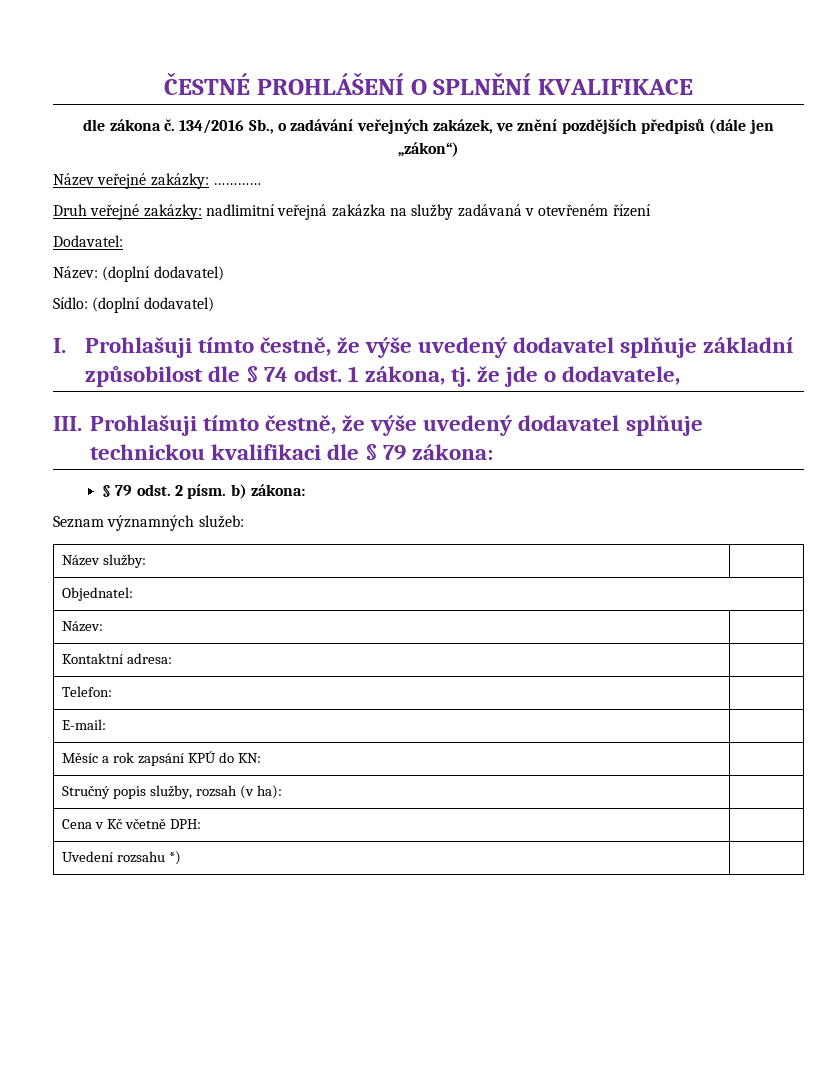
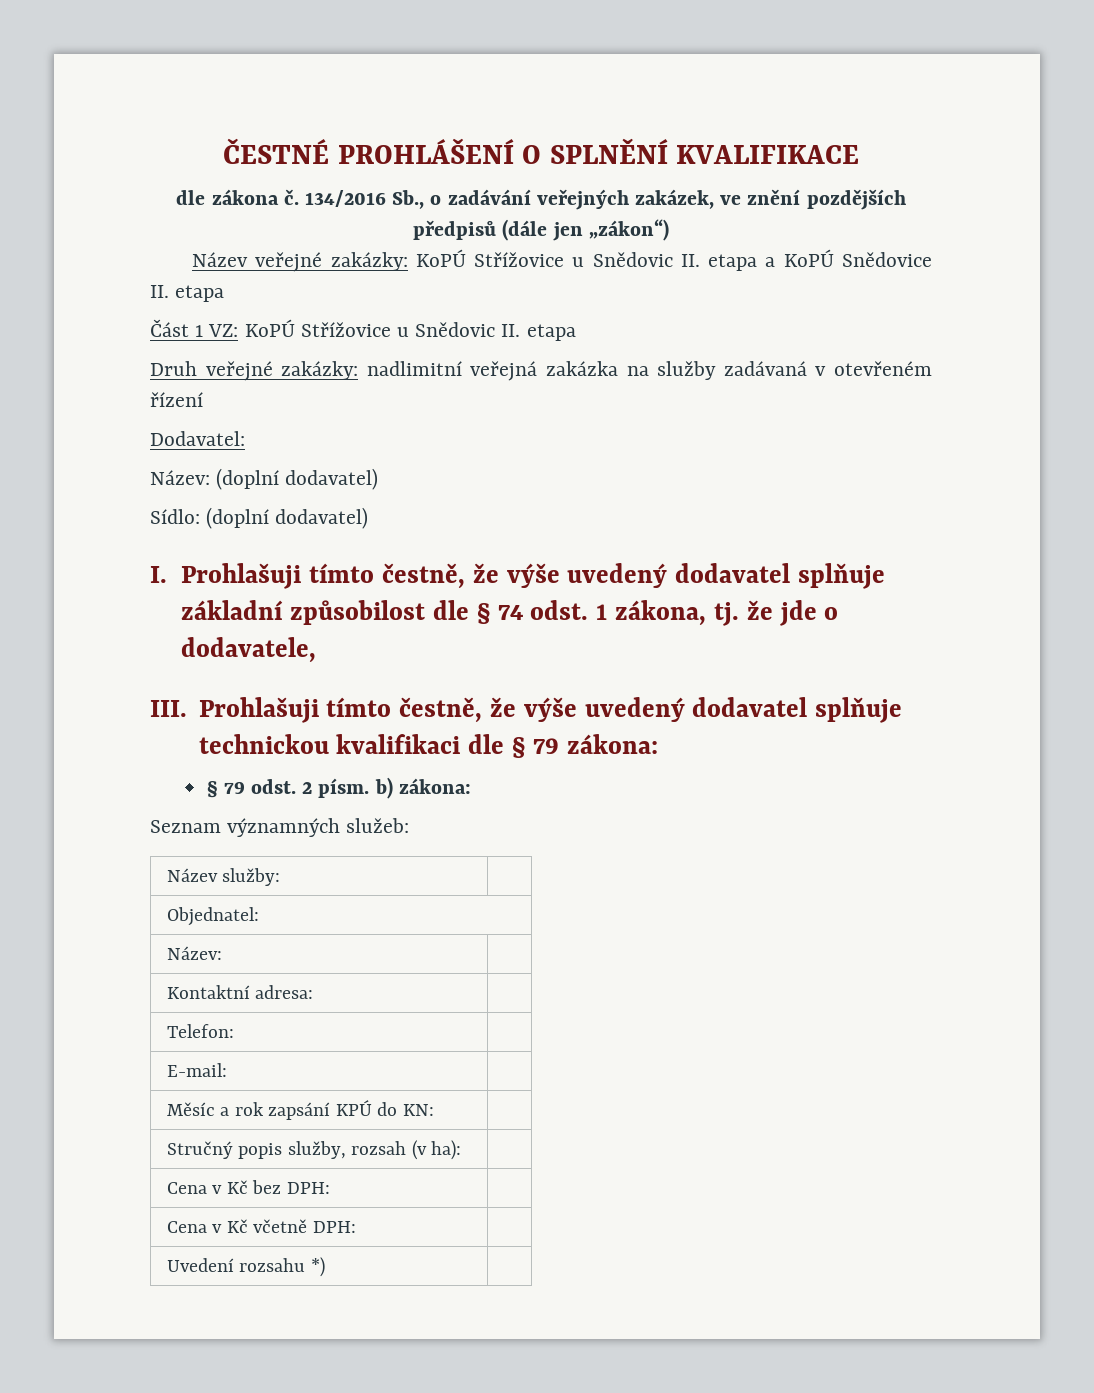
- Název veřejné zakázky: …………
+ Název veřejné zakázky: KoPÚ Střížovice u Snědovic II. etapa a KoPÚ Snědovice II. etapa
+ Část 1 VZ: KoPÚ Střížovice u Snědovic II. etapa
+ Cena v Kč bez DPH: |

